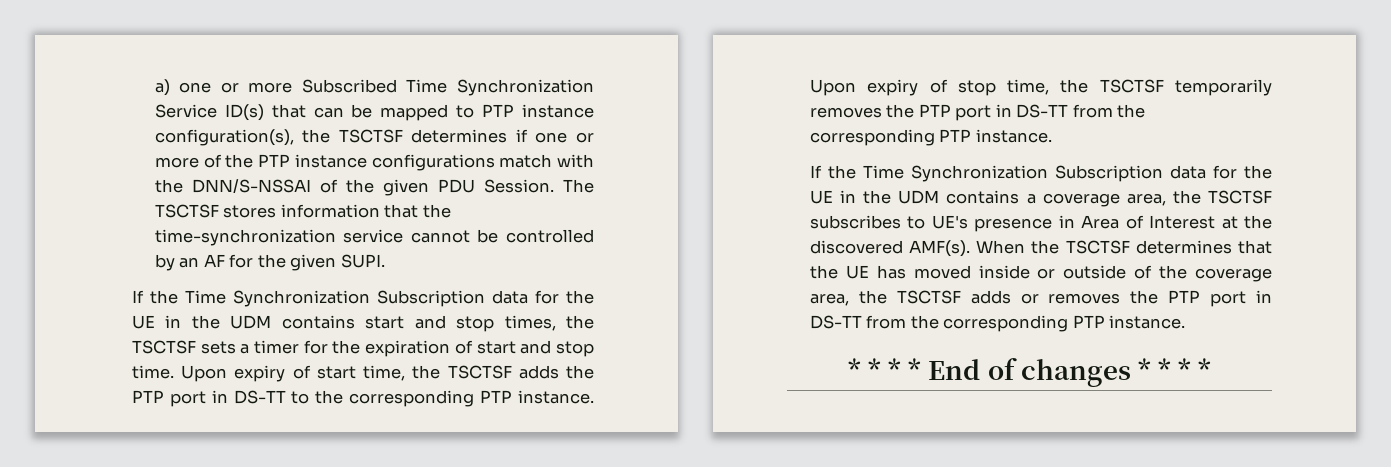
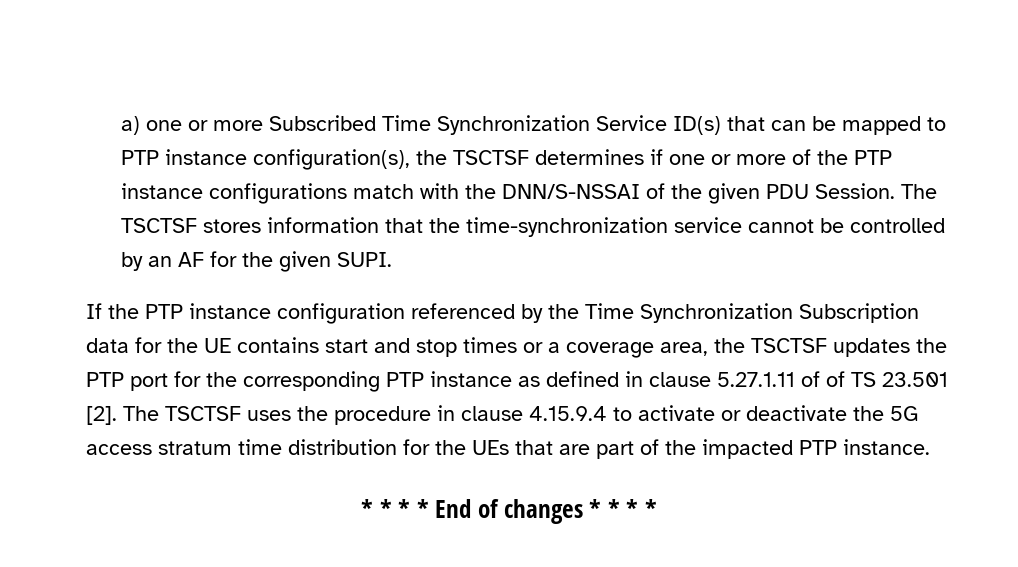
- If the Time Synchronization Subscription data for the UE in the UDM contains start and stop times, the TSCTSF sets a timer for the expiration of start and stop time. Upon expiry of start time, the TSCTSF adds the PTP port in DS-TT to the corresponding PTP instance. Upon expiry of stop time, the TSCTSF temporarily removes the PTP port in DS-TT from the corresponding PTP instance.
- If the Time Synchronization Subscription data for the UE in the UDM contains a coverage area, the TSCTSF subscribes to UE's presence in Area of Interest at the discovered AMF(s). When the TSCTSF determines that the UE has moved inside or outside of the coverage area, the TSCTSF adds or removes the PTP port in DS-TT from the corresponding PTP instance.
+ If the PTP instance configuration referenced by the Time Synchronization Subscription data for the UE contains start and stop times or a coverage area, the TSCTSF updates the PTP port for the corresponding PTP instance as defined in clause 5.27.1.11 of of TS 23.501 [2]. The TSCTSF uses the procedure in clause 4.15.9.4 to activate or deactivate the 5G access stratum time distribution for the UEs that are part of the impacted PTP instance.

